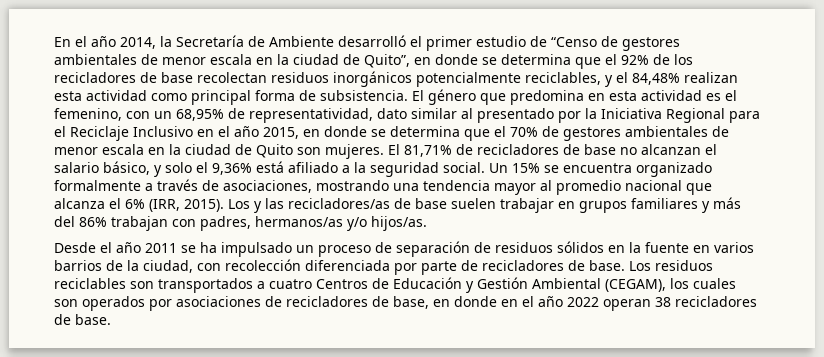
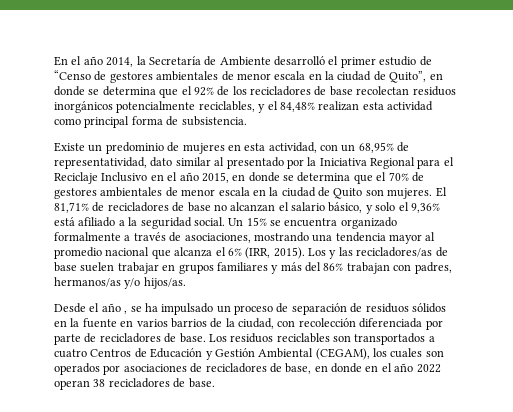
- En el año 2014, la Secretaría de Ambiente desarrolló el primer estudio de “Censo de gestores ambientales de menor escala en la ciudad de Quito”, en donde se determina que el 92% de los recicladores de base recolectan residuos inorgánicos potencialmente reciclables, y el 84,48% realizan esta actividad como principal forma de subsistencia. El género que predomina en esta actividad es el femenino, con un 68,95% de representatividad, dato similar al presentado por la Iniciativa Regional para el Reciclaje Inclusivo en el año 2015, en donde se determina que el 70% de gestores ambientales de menor escala en la ciudad de Quito son mujeres.
+ En el año 2014, la Secretaría de Ambiente desarrolló el primer estudio de “Censo de gestores ambientales de menor escala en la ciudad de Quito”, en donde se determina que el 92% de los recicladores de base recolectan residuos inorgánicos potencialmente reciclables, y el 84,48% realizan esta actividad como principal forma de subsistencia.
+ Existe un predominio de mujeres en esta actividad, con un 68,95% de representatividad, dato similar al presentado por la Iniciativa Regional para el Reciclaje Inclusivo en el año 2015, en donde se determina que el 70% de gestores ambientales de menor escala en la ciudad de Quito son mujeres.
- Desde el año 2011 se ha impulsado un proceso de separación de residuos sólidos en la fuente en varios barrios de la ciudad, con recolección diferenciada por parte de recicladores de base.
+ Desde el año , se ha impulsado un proceso de separación de residuos sólidos en la fuente en varios barrios de la ciudad, con recolección diferenciada por parte de recicladores de base.

